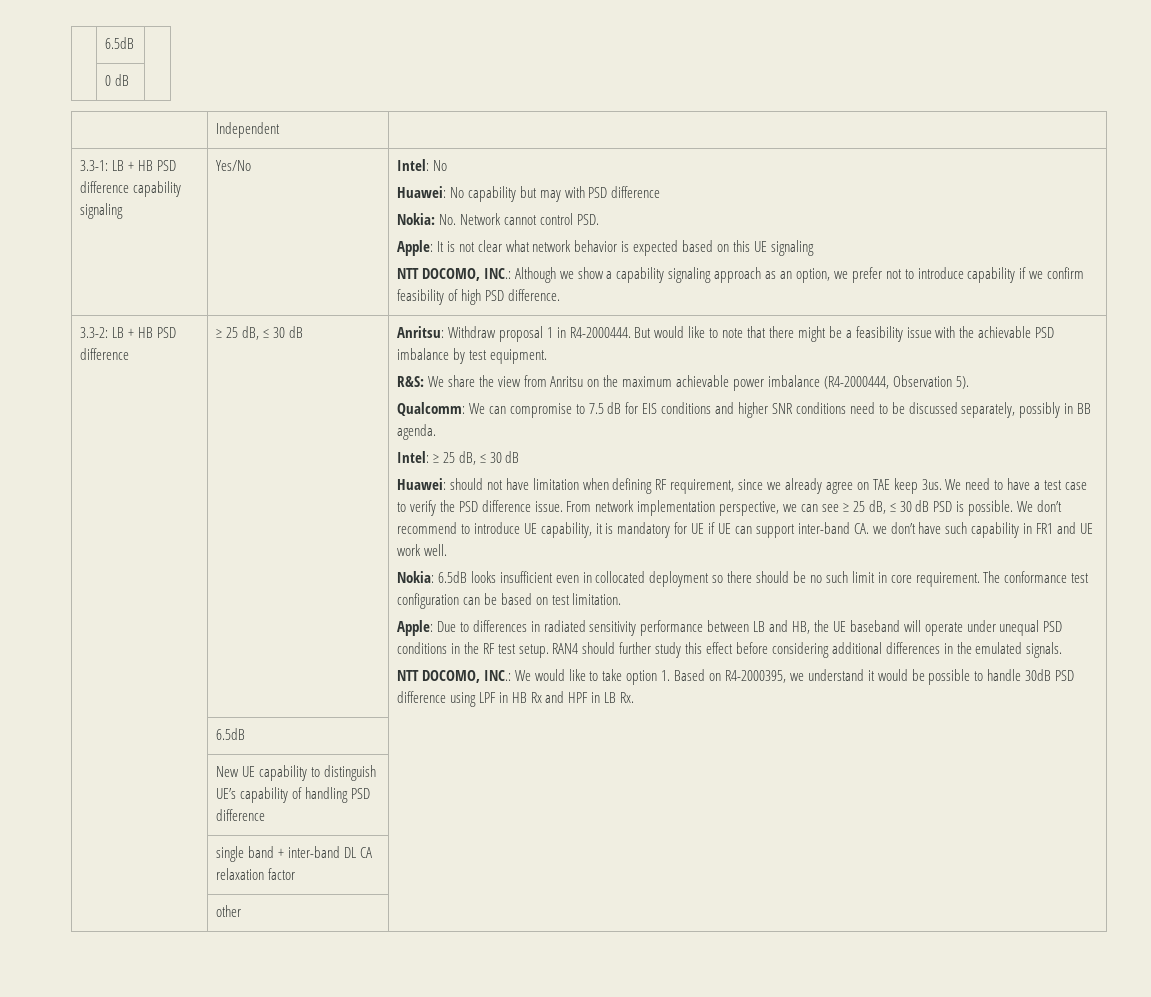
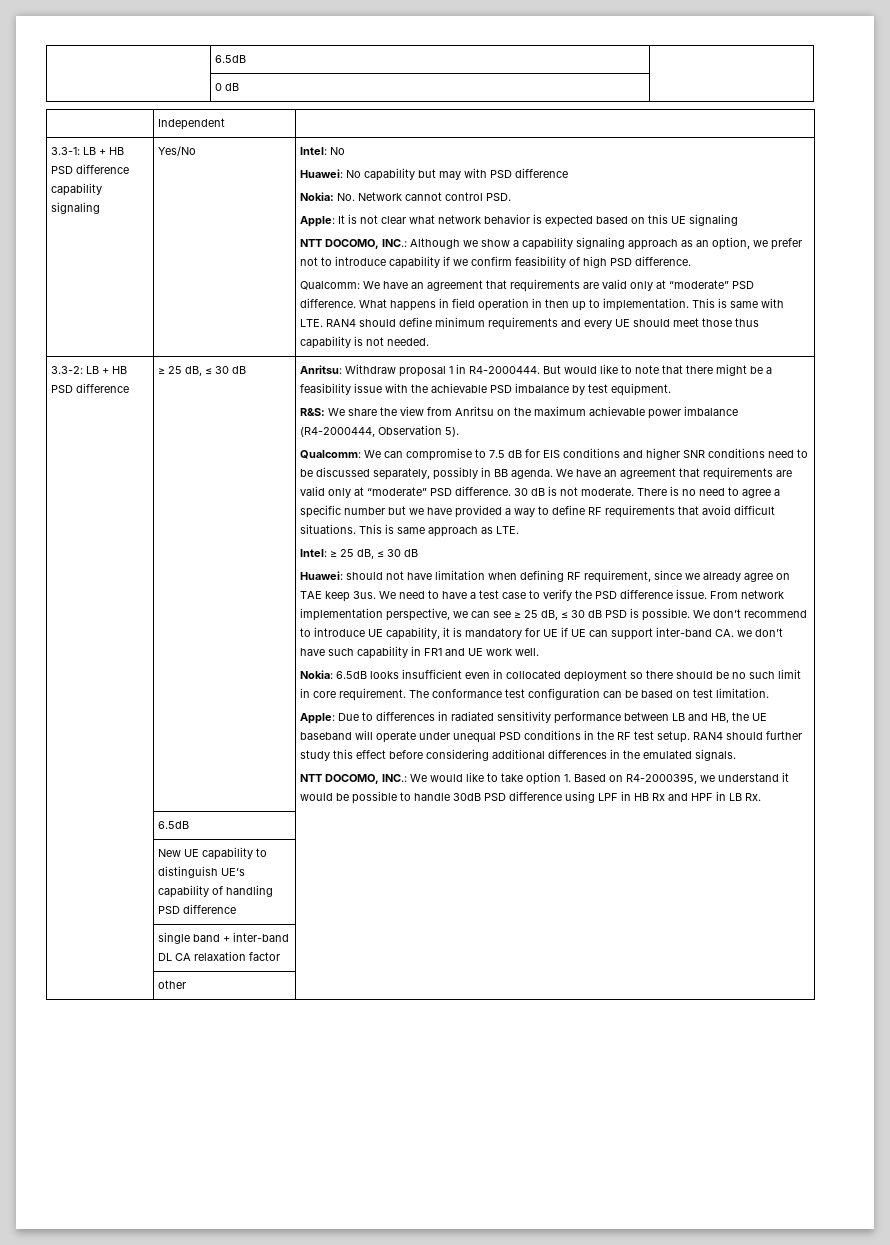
+ Qualcomm: We have an agreement that requirements are valid only at “moderate” PSD difference. What happens in field operation in then up to implementation. This is same with LTE. RAN4 should define minimum requirements and every UE should meet those thus capability is not needed.
+ We have an agreement that requirements are valid only at “moderate” PSD difference. 30 dB is not moderate. There is no need to agree a specific number but we have provided a way to define RF requirements that avoid difficult situations. This is same approach as LTE.

